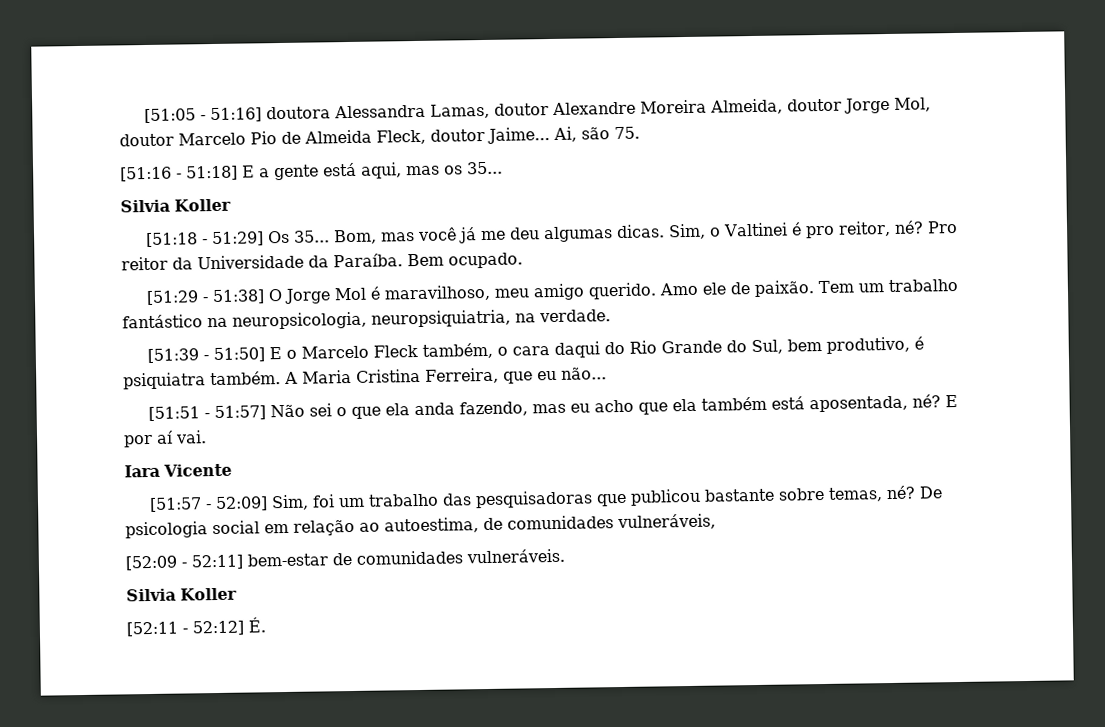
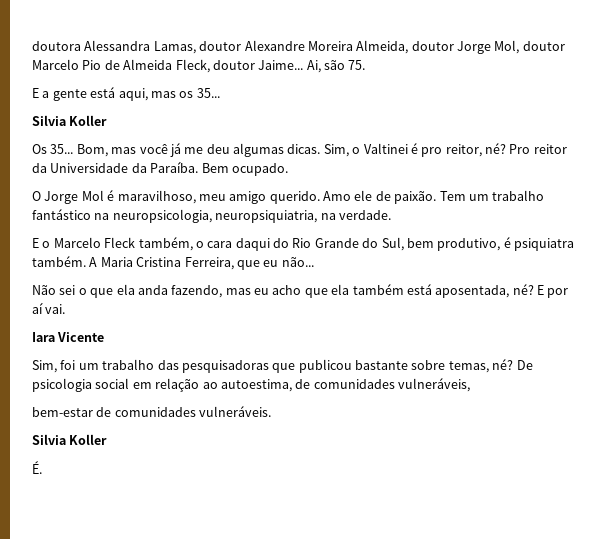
- [51:05 - 51:16] doutora Alessandra Lamas, doutor Alexandre Moreira Almeida, doutor Jorge Mol, doutor Marcelo Pio de Almeida Fleck, doutor Jaime...
+ doutora Alessandra Lamas, doutor Alexandre Moreira Almeida, doutor Jorge Mol, doutor Marcelo Pio de Almeida Fleck, doutor Jaime...
- [51:16 - 51:18] E a gente está aqui, mas os 35...
+ E a gente está aqui, mas os 35...
- [51:18 - 51:29] Os 35...
+ Os 35...
- [51:29 - 51:38] O Jorge Mol é maravilhoso, meu amigo querido.
+ O Jorge Mol é maravilhoso, meu amigo querido.
- [51:39 - 51:50] E o Marcelo Fleck também, o cara daqui do Rio Grande do Sul, bem produtivo, é psiquiatra também.
+ E o Marcelo Fleck também, o cara daqui do Rio Grande do Sul, bem produtivo, é psiquiatra também.
- [51:51 - 51:57] Não sei o que ela anda fazendo, mas eu acho que ela também está aposentada, né?
+ Não sei o que ela anda fazendo, mas eu acho que ela também está aposentada, né?
- [51:57 - 52:09] Sim, foi um trabalho das pesquisadoras que publicou bastante sobre temas, né?
+ Sim, foi um trabalho das pesquisadoras que publicou bastante sobre temas, né?
- [52:09 - 52:11] bem-estar de comunidades vulneráveis.
+ bem-estar de comunidades vulneráveis.
- [52:11 - 52:12] É.
+ É.

